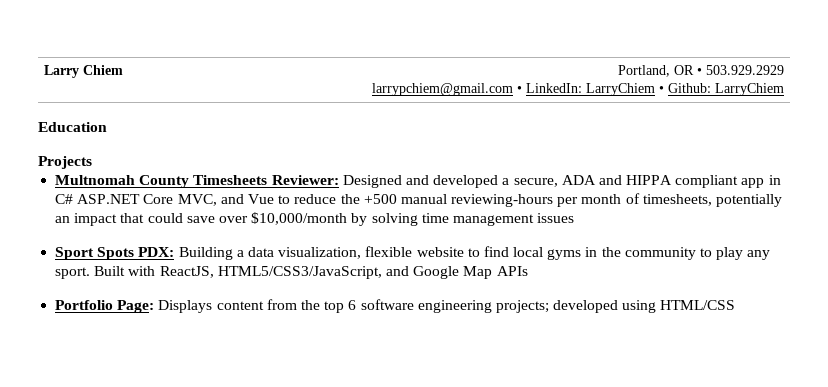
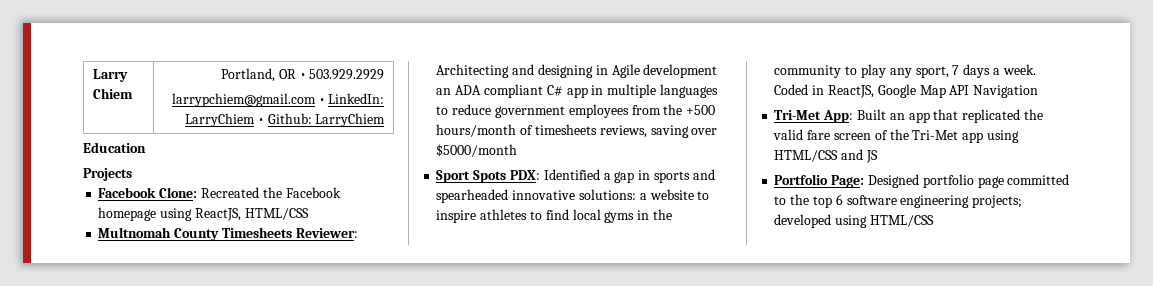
- Multnomah County Timesheets Reviewer: Designed and developed a secure, ADA and HIPPA compliant app in C# ASP.NET Core MVC, and Vue to reduce the +500 manual reviewing-hours per month of timesheets, potentially an impact that could save over $10,000/month by solving time management issues
- Sport Spots PDX: Building a data visualization, flexible website to find local gyms in the community to play any sport. Built with ReactJS, HTML5/CSS3/JavaScript, and Google Map APIs
- Portfolio Page: Displays content from the top 6 software engineering projects; developed using HTML/CSS
+ Facebook Clone: Recreated the Facebook homepage using ReactJS, HTML/CSS
+ Multnomah County Timesheets Reviewer: Architecting and designing in Agile development an ADA compliant C# app in multiple languages to reduce government employees from the +500 hours/month of timesheets reviews, saving over $5000/month
+ Sport Spots PDX: Identified a gap in sports and spearheaded innovative solutions: a website to inspire athletes to find local gyms in the community to play any sport, 7 days a week. Coded in ReactJS, Google Map API Navigation
+ Tri-Met App: Built an app that replicated the valid fare screen of the Tri-Met app using HTML/CSS and JS
+ Portfolio Page: Designed portfolio page committed to the top 6 software engineering projects; developed using HTML/CSS

